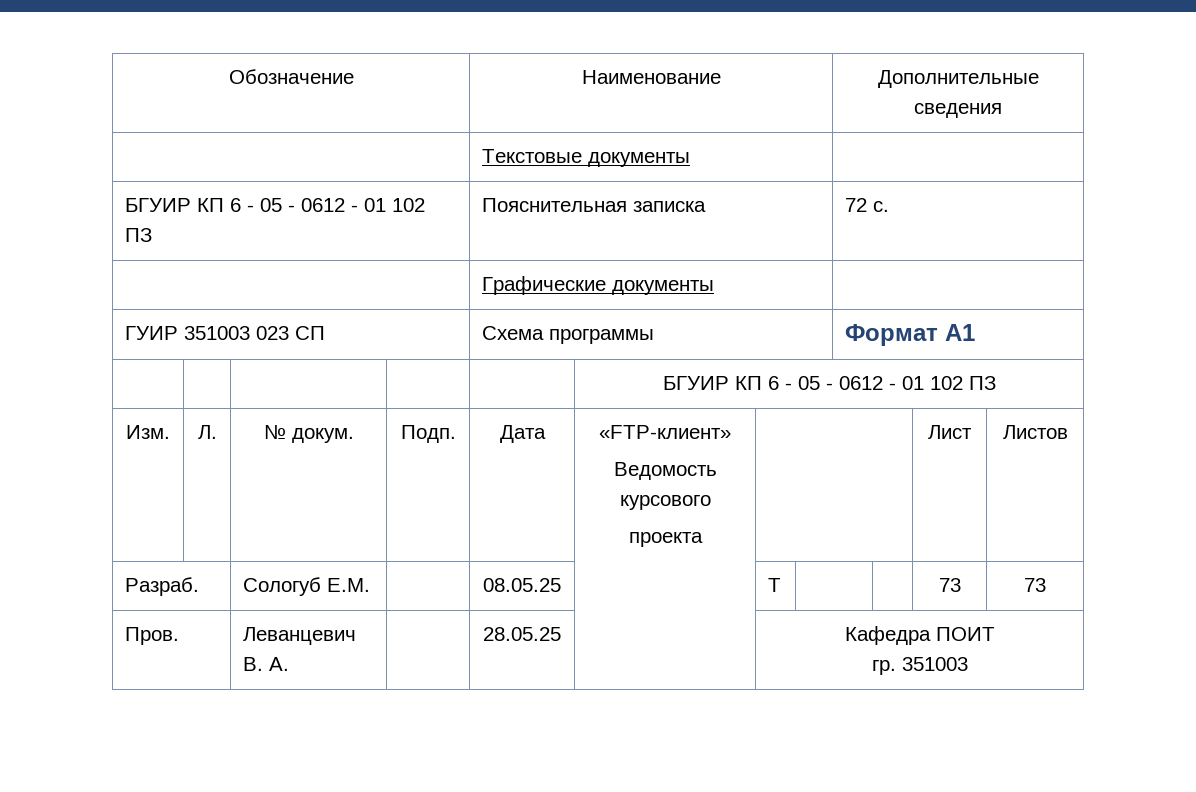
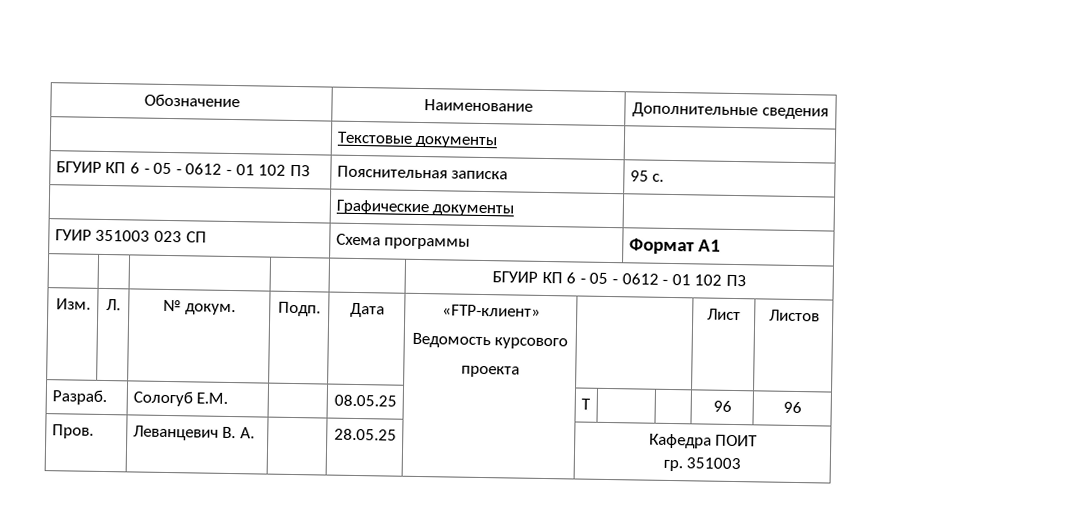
- БГУИР КП 6 - 05 - 0612 - 01 102 ПЗ | Пояснительная записка | 72 с.
+ БГУИР КП 6 - 05 - 0612 - 01 102 ПЗ | Пояснительная записка | 95 с.
- Разраб. | Сологуб Е.М. | | 08.05.25 | | Т | | | 73 | 73
+ Разраб. | Сологуб Е.М. | | 08.05.25 | | Т | | | 96 | 96

